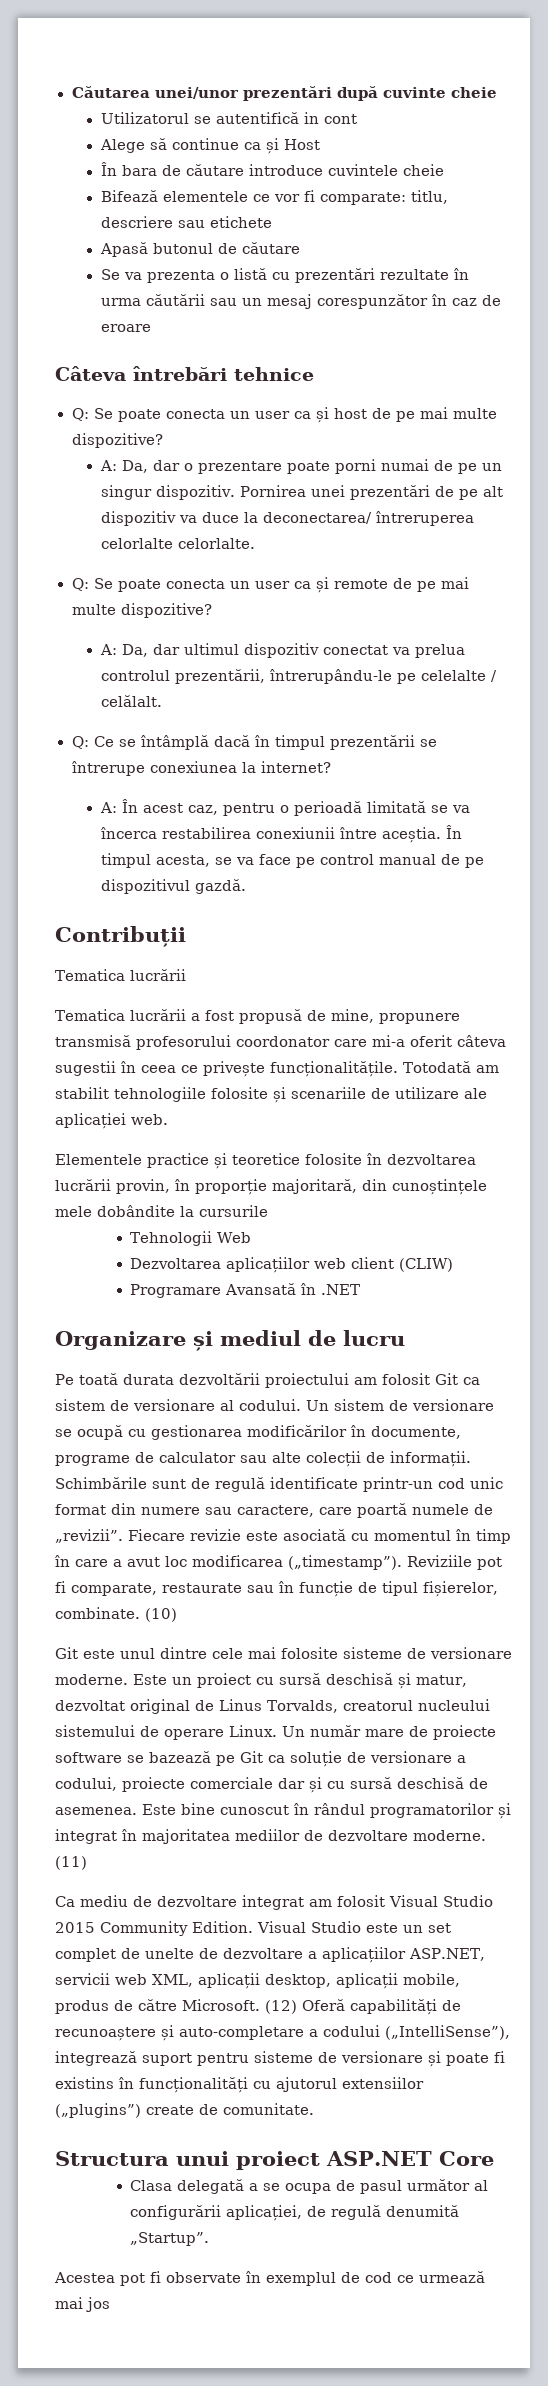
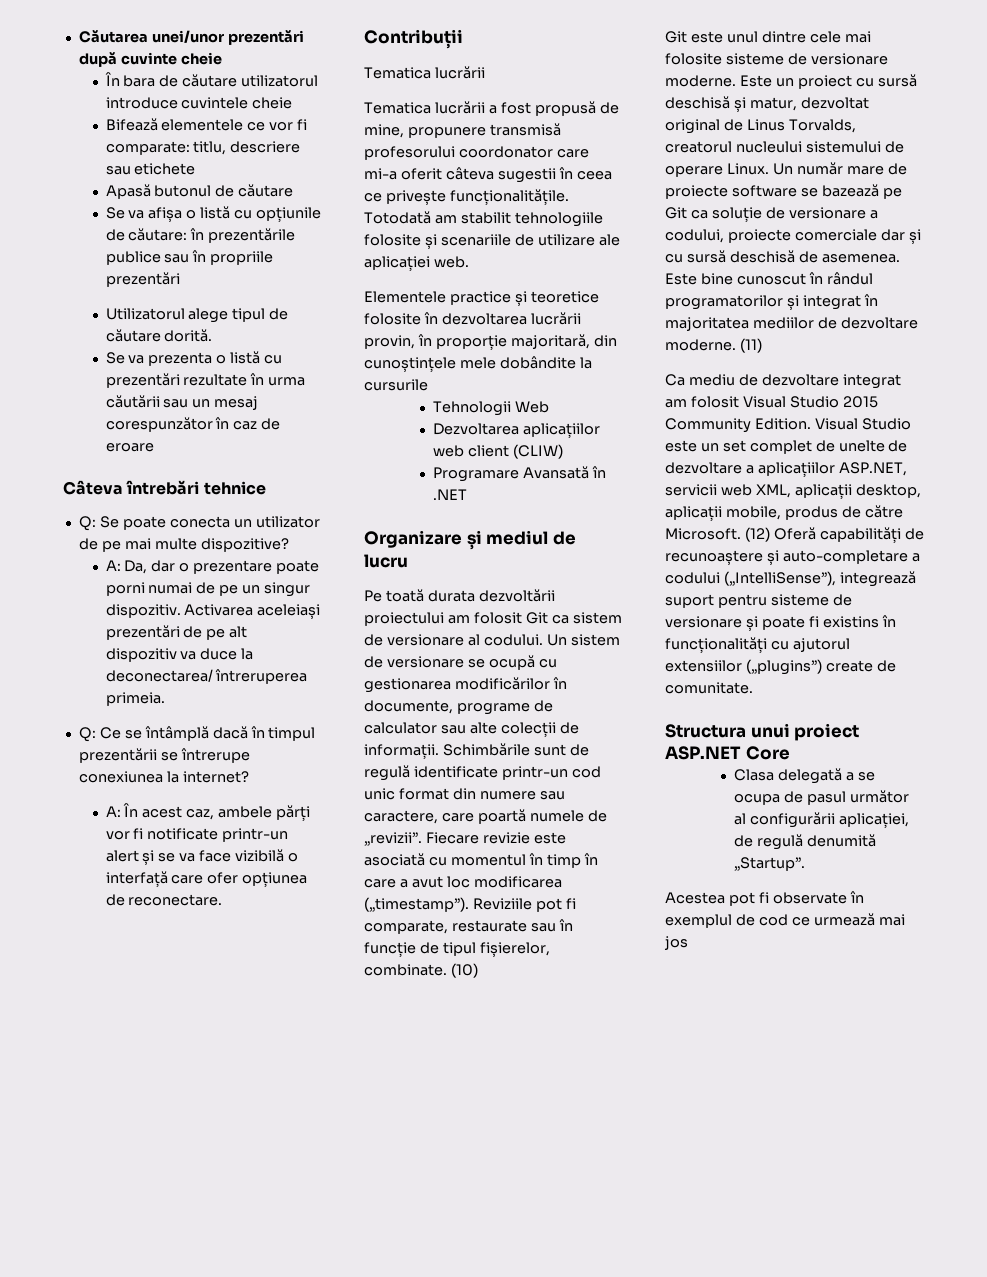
- Utilizatorul se autentifică in cont
- Alege să continue ca și Host
- În bara de căutare introduce cuvintele cheie
+ În bara de căutare utilizatorul introduce cuvintele cheie
+ Se va afișa o listă cu opțiunile de căutare: în prezentările publice sau în propriile prezentări
+ Utilizatorul alege tipul de căutare dorită.
- Q: Se poate conecta un user ca și host de pe mai multe dispozitive?
+ Q: Se poate conecta un utilizator de pe mai multe dispozitive?
- Pornirea unei prezentări de pe alt dispozitiv va duce la deconectarea/ întreruperea celorlalte celorlalte.
- Q: Se poate conecta un user ca și remote de pe mai multe dispozitive?
- A: Da, dar ultimul dispozitiv conectat va prelua controlul prezentării, întrerupându-le pe celelalte / celălalt.
+ Activarea aceleiași prezentări de pe alt dispozitiv va duce la deconectarea/ întreruperea primeia.
- A: În acest caz, pentru o perioadă limitată se va încerca restabilirea conexiunii între aceștia. În timpul acesta, se va face pe control manual de pe dispozitivul gazdă.
+ A: În acest caz, ambele părți vor fi notificate printr-un alert și se va face vizibilă o interfață care ofer opțiunea de reconectare.

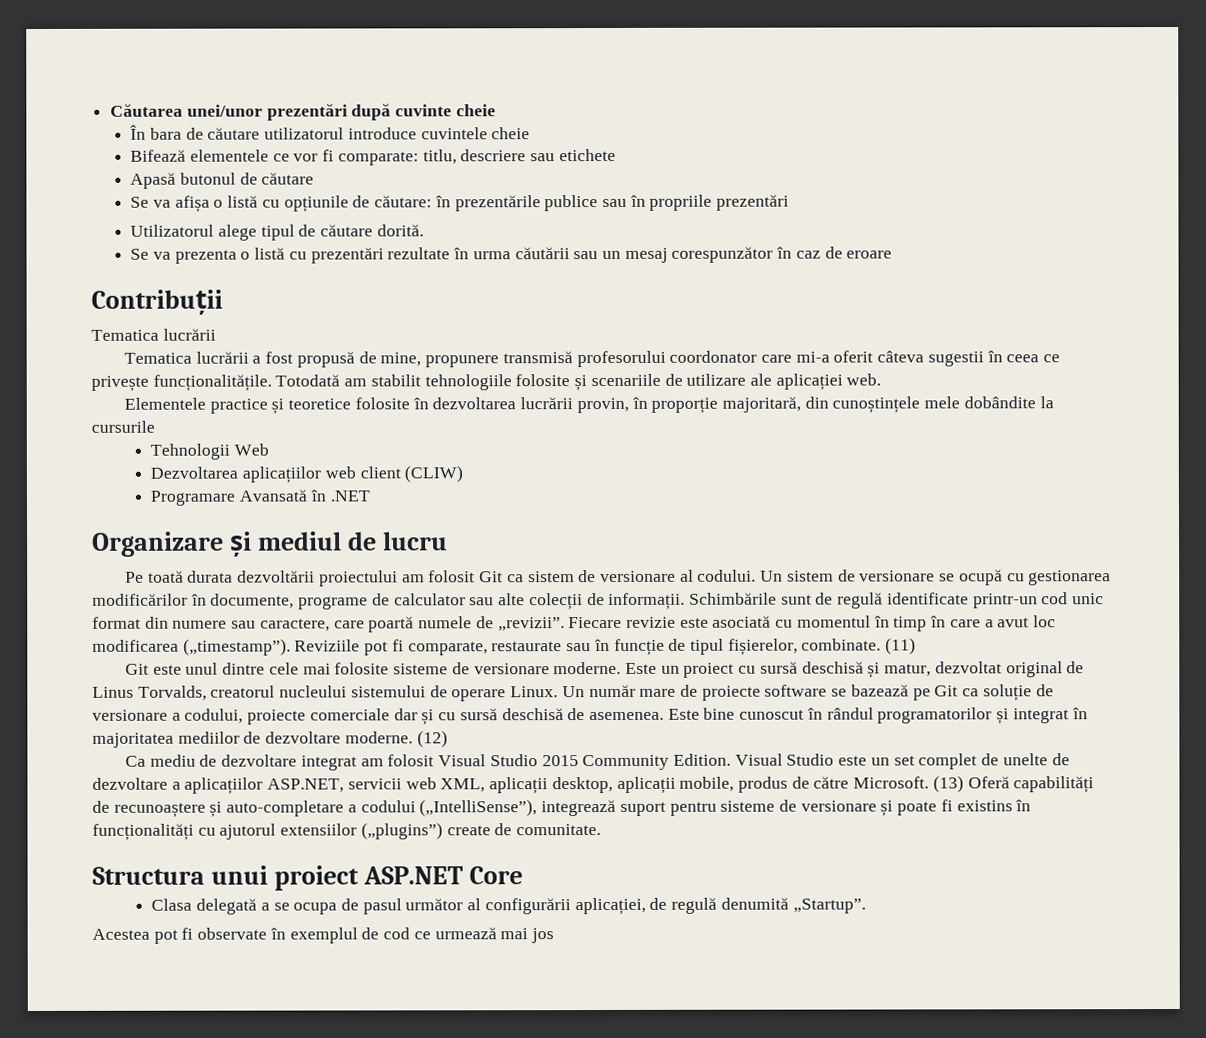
- Câteva întrebări tehnice
- Q: Se poate conecta un utilizator de pe mai multe dispozitive?
- A: Da, dar o prezentare poate porni numai de pe un singur dispozitiv. Activarea aceleiași prezentări de pe alt dispozitiv va duce la deconectarea/ întreruperea primeia.
- Q: Ce se întâmplă dacă în timpul prezentării se întrerupe conexiunea la internet?
- A: În acest caz, ambele părți vor fi notificate printr-un alert și se va face vizibilă o interfață care ofer opțiunea de reconectare.
- (10)
+ (11)
- (11)
+ (12)
- (12) Oferă capabilități de recunoaștere și auto-completare a codului („IntelliSense”), integrează suport pentru sisteme de versionare și poate fi existins în funcționalități cu ajutorul extensiilor („plugins”) create de comunitate.
+ (13) Oferă capabilități de recunoaștere și auto-completare a codului („IntelliSense”), integrează suport pentru sisteme de versionare și poate fi existins în funcționalități cu ajutorul extensiilor („plugins”) create de comunitate.

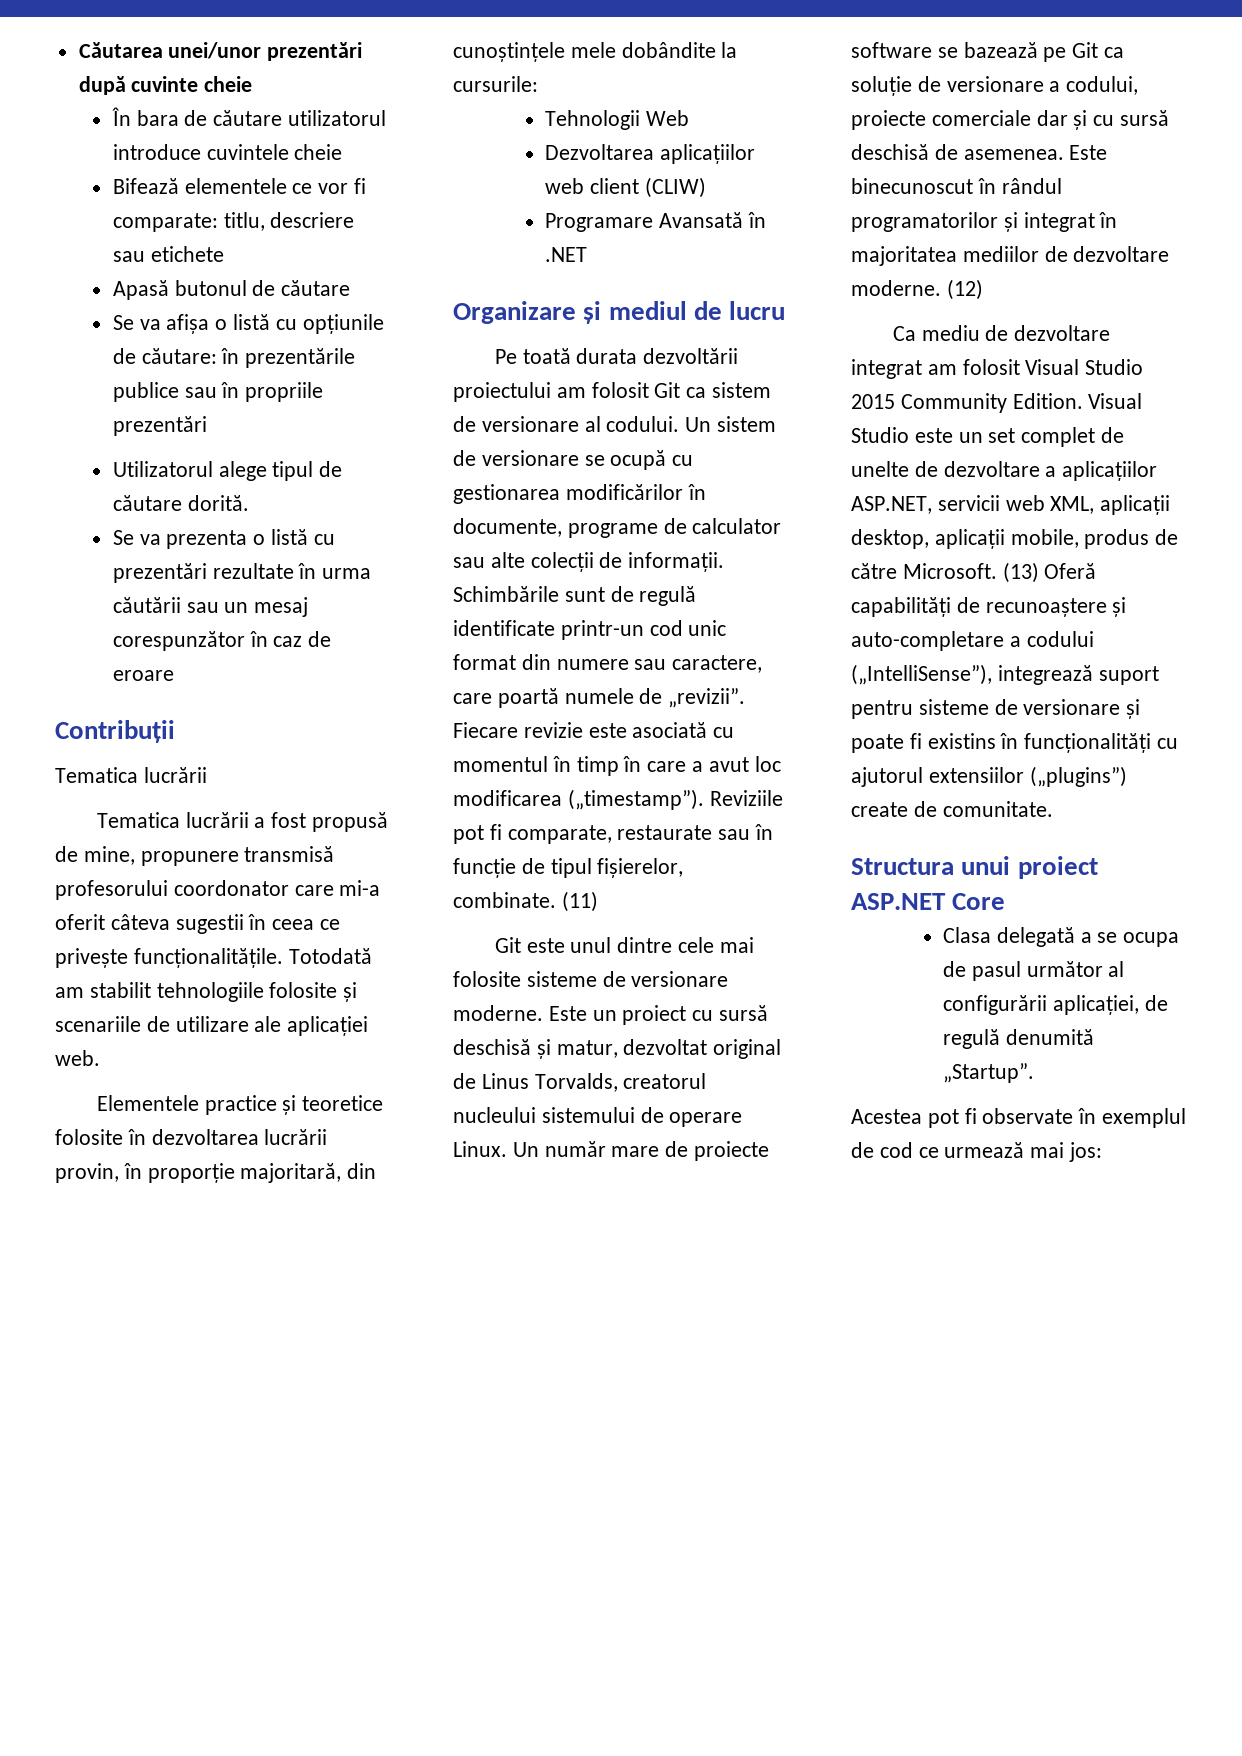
- Elementele practice și teoretice folosite în dezvoltarea lucrării provin, în proporție majoritară, din cunoștințele mele dobândite la cursurile
+ Elementele practice și teoretice folosite în dezvoltarea lucrării provin, în proporție majoritară, din cunoștințele mele dobândite la cursurile:
- Este bine cunoscut în rândul programatorilor și integrat în majoritatea mediilor de dezvoltare moderne.
+ Este binecunoscut în rândul programatorilor și integrat în majoritatea mediilor de dezvoltare moderne.
- Acestea pot fi observate în exemplul de cod ce urmează mai jos
+ Acestea pot fi observate în exemplul de cod ce urmează mai jos:

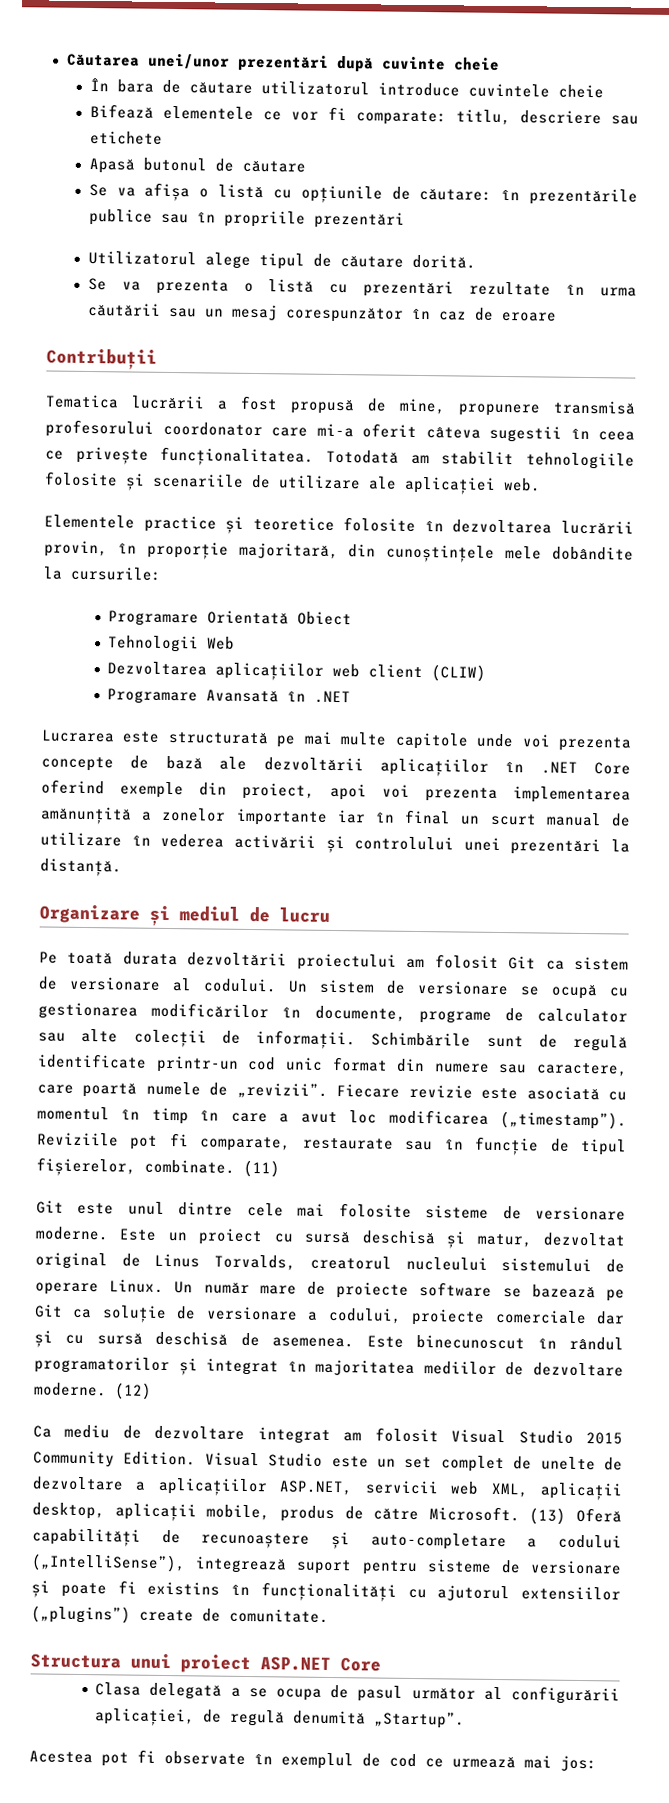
  Contribuții
- Tematica lucrării
- Tematica lucrării a fost propusă de mine, propunere transmisă profesorului coordonator care mi-a oferit câteva sugestii în ceea ce privește funcționalitățile.
+ Tematica lucrării a fost propusă de mine, propunere transmisă profesorului coordonator care mi-a oferit câteva sugestii în ceea ce privește funcționalitatea.
+ Programare Orientată Obiect
+ Lucrarea este structurată pe mai multe capitole unde voi prezenta concepte de bază ale dezvoltării aplicațiilor în .NET Core oferind exemple din proiect, apoi voi prezenta implementarea amănunțită a zonelor importante iar în final un scurt manual de utilizare în vederea activării și controlului unei prezentări la distanță.

